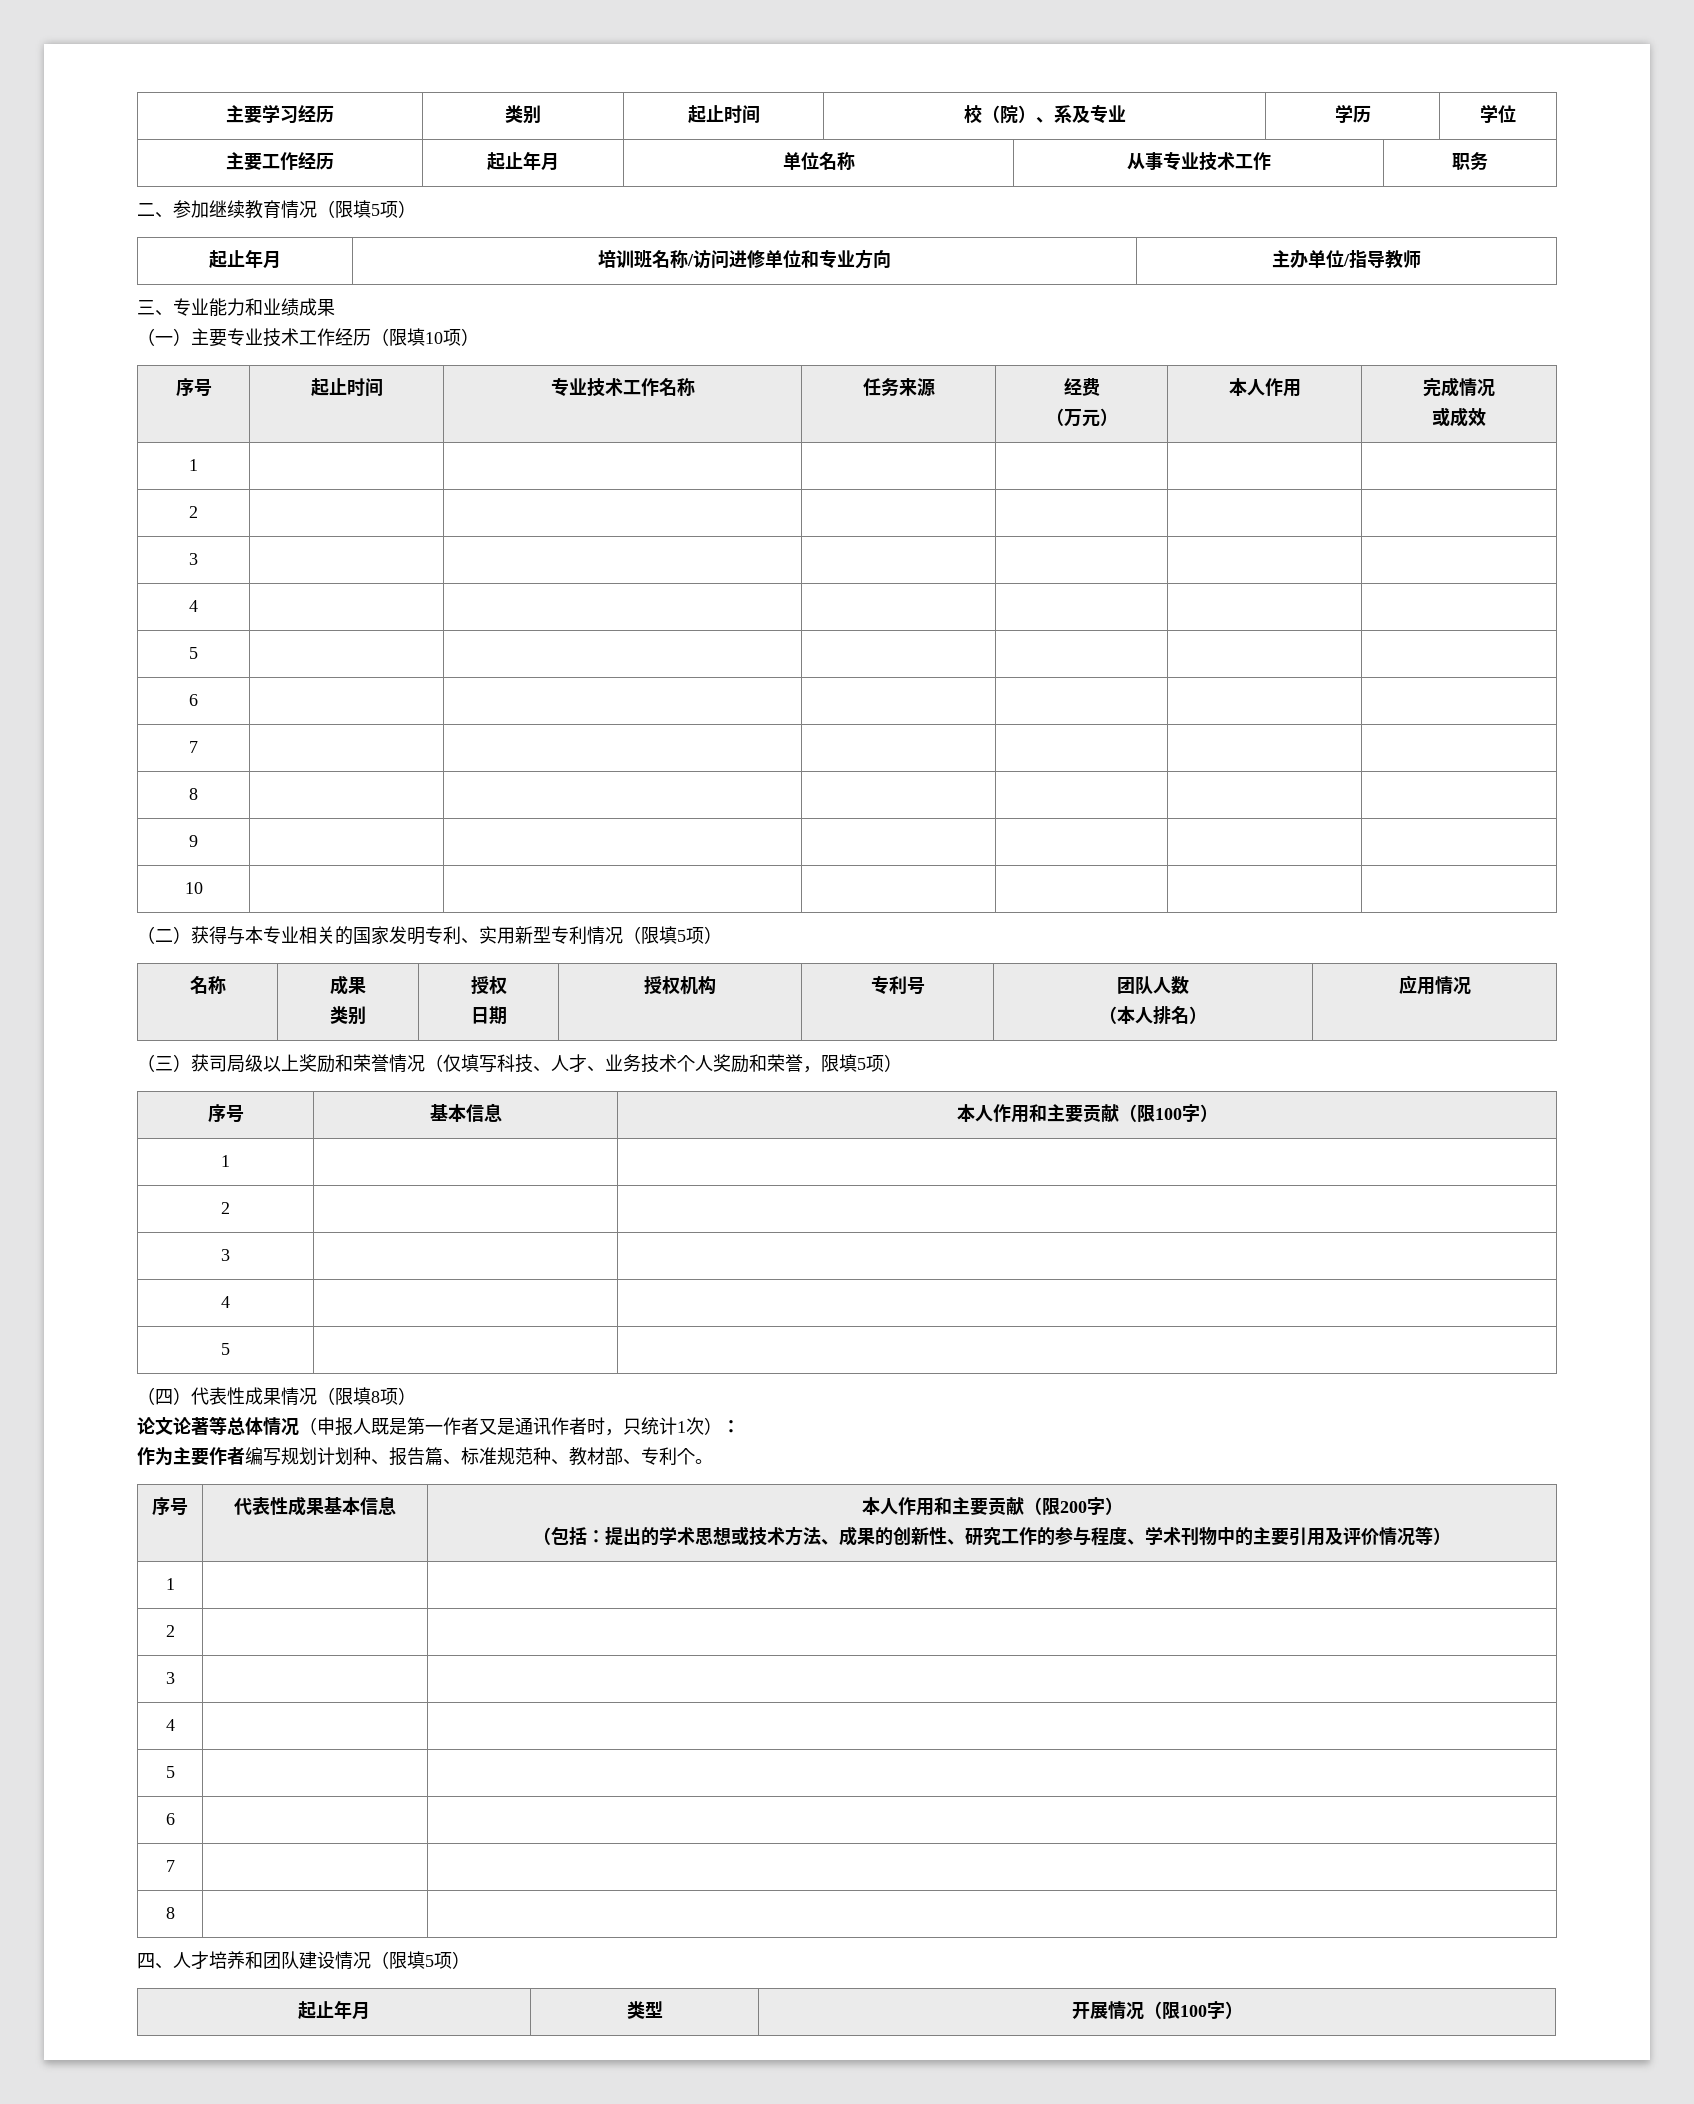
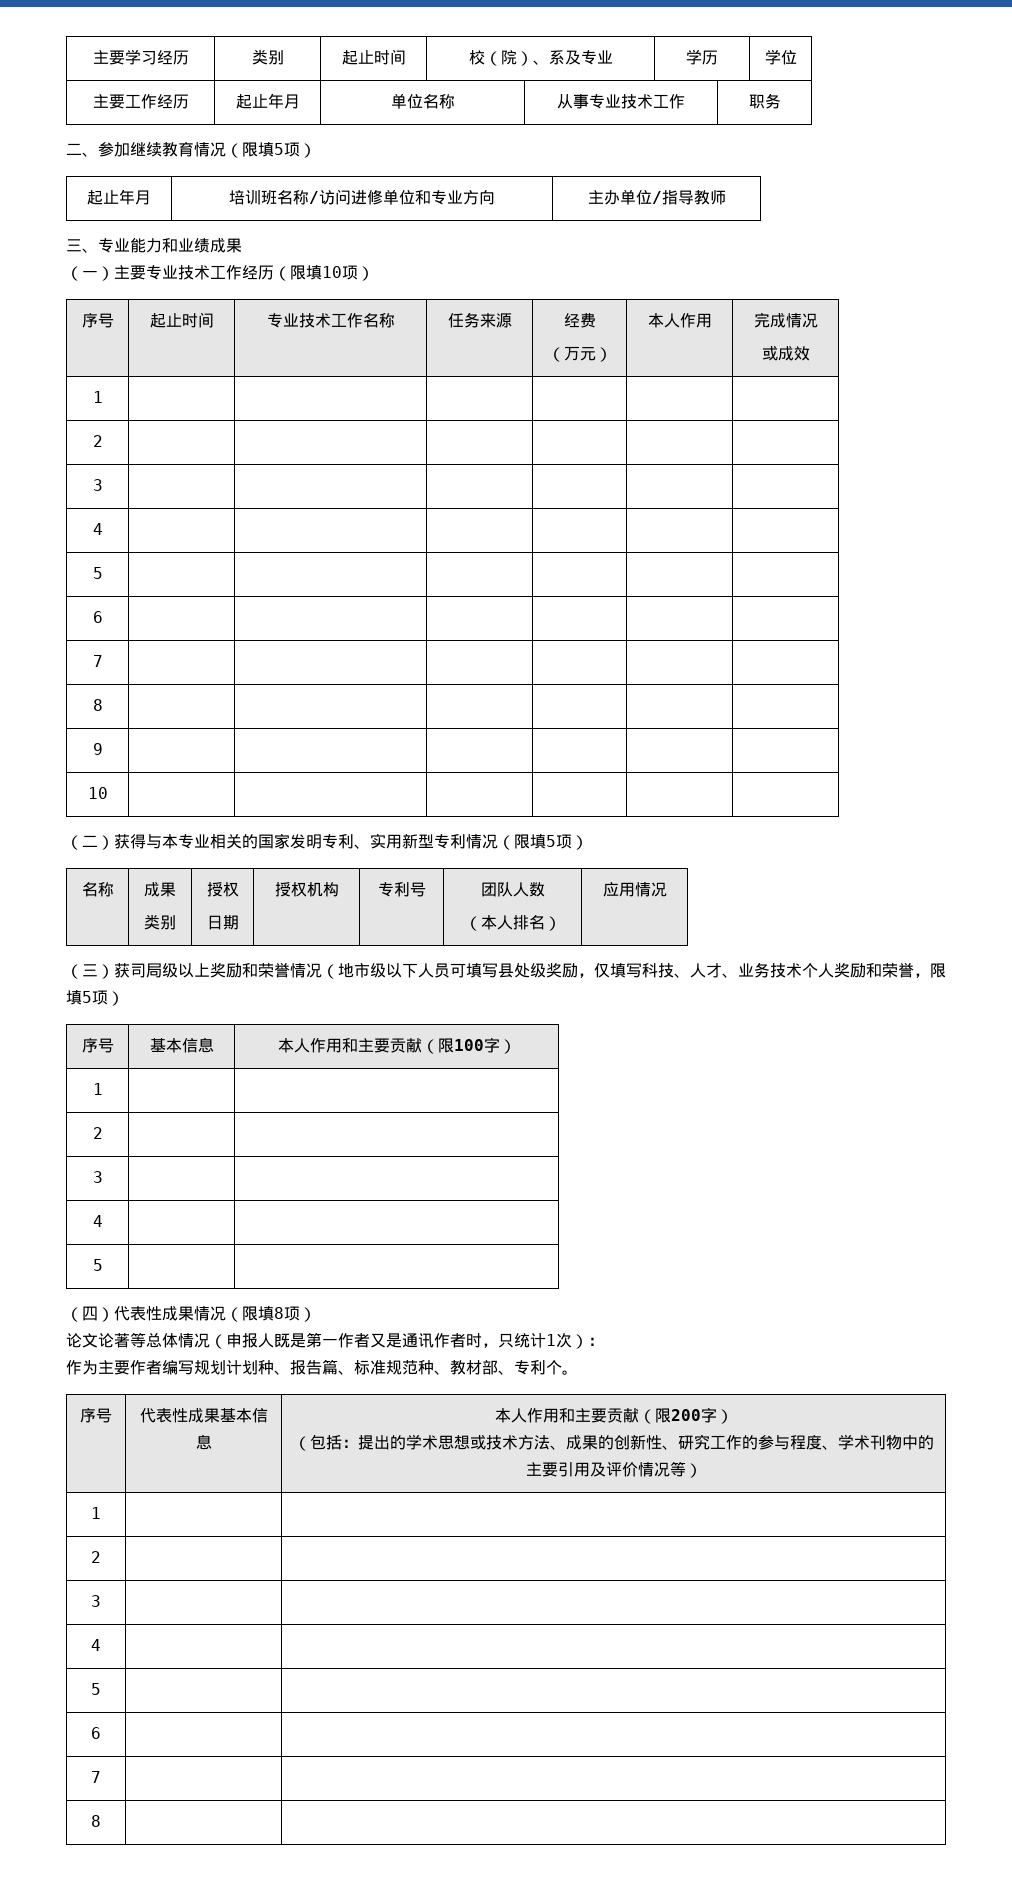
- （三）获司局级以上奖励和荣誉情况（仅填写科技、人才、业务技术个人奖励和荣誉，限填5项）
+ （三）获司局级以上奖励和荣誉情况（地市级以下人员可填写县处级奖励，仅填写科技、人才、业务技术个人奖励和荣誉，限填5项）
- 四、人才培养和团队建设情况（限填5项）
- 起止年月 | 类型 | 开展情况（限100字）

